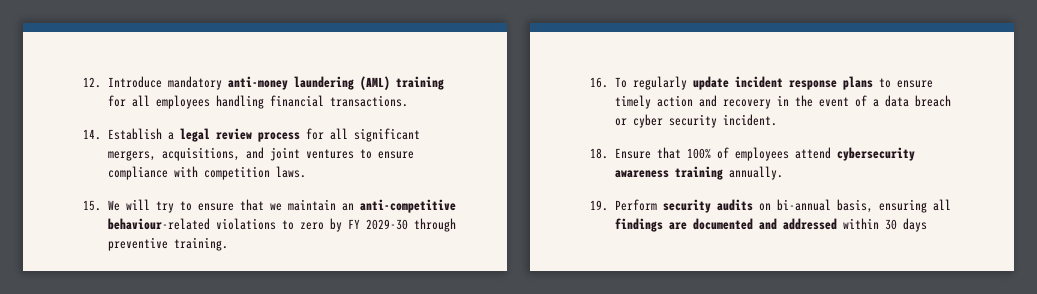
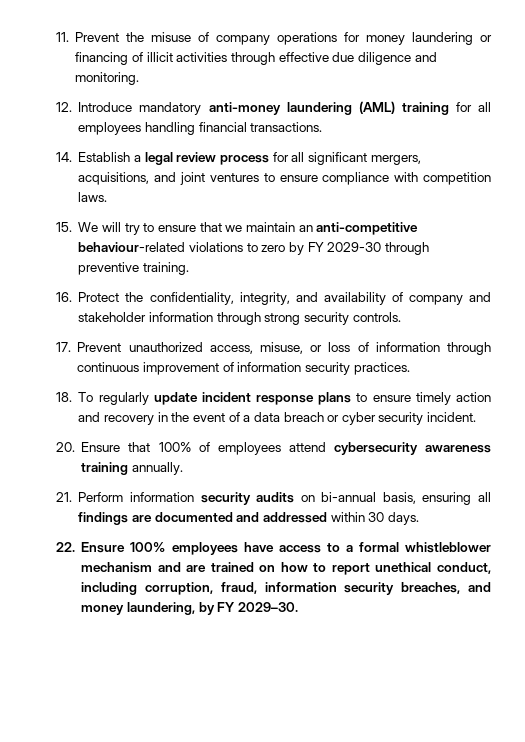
+ 11. Prevent the misuse of company operations for money laundering or financing of illicit activities through effective due diligence and monitoring.
- 16. To regularly update incident response plans to ensure timely action and recovery in the event of a data breach or cyber security incident.
+ 16. Protect the confidentiality, integrity, and availability of company and stakeholder information through strong security controls.
+ 17. Prevent unauthorized access, misuse, or loss of information through continuous improvement of information security practices.
+ 18. To regularly update incident response plans to ensure timely action and recovery in the event of a data breach or cyber security incident.
- 18. Ensure that 100% of employees attend cybersecurity awareness training annually.
+ 20. Ensure that 100% of employees attend cybersecurity awareness training annually.
- 19. Perform security audits on bi-annual basis, ensuring all findings are documented and addressed within 30 days
+ 21. Perform information security audits on bi-annual basis, ensuring all findings are documented and addressed within 30 days.
+ 22. Ensure 100% employees have access to a formal whistleblower mechanism and are trained on how to report unethical conduct, including corruption, fraud, information security breaches, and money laundering, by FY 2029–30.

